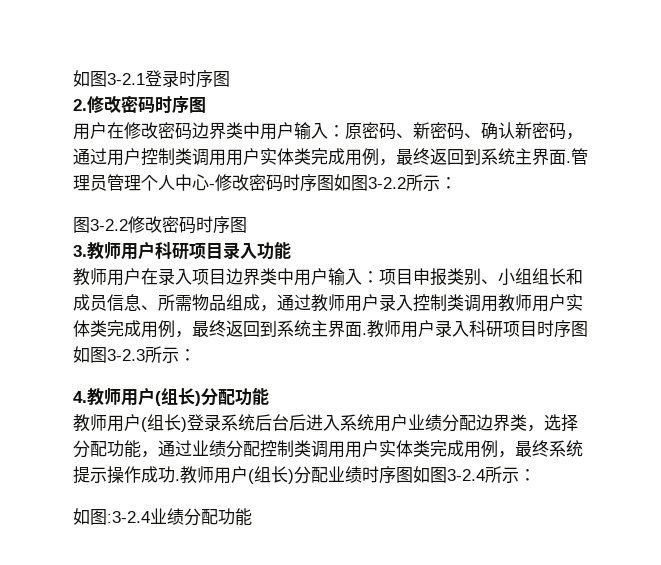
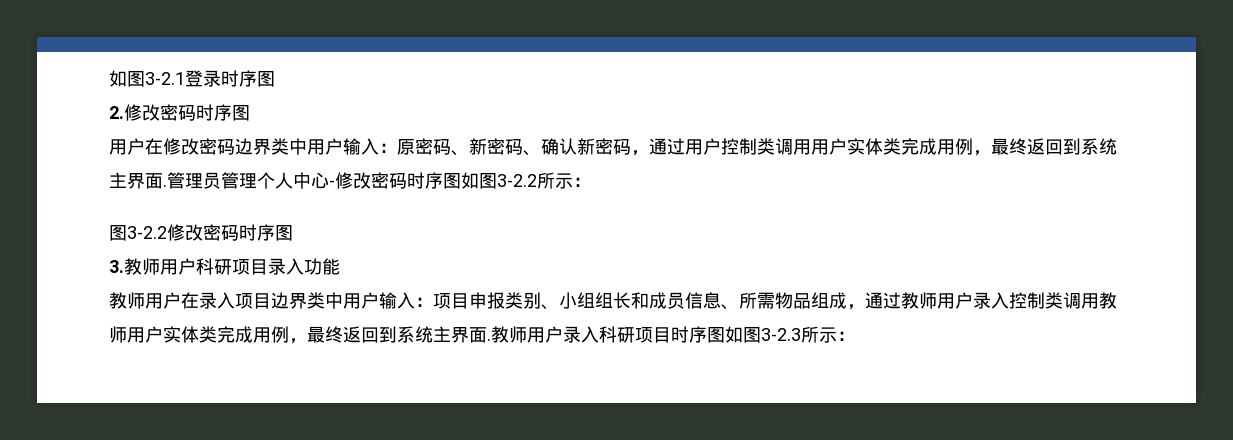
- 4.教师用户(组长)分配功能
- 教师用户(组长)登录系统后台后进入系统用户业绩分配边界类，选择分配功能，通过业绩分配控制类调用用户实体类完成用例，最终系统提示操作成功.教师用户(组长)分配业绩时序图如图3-2.4所示：
- 如图:3-2.4业绩分配功能

